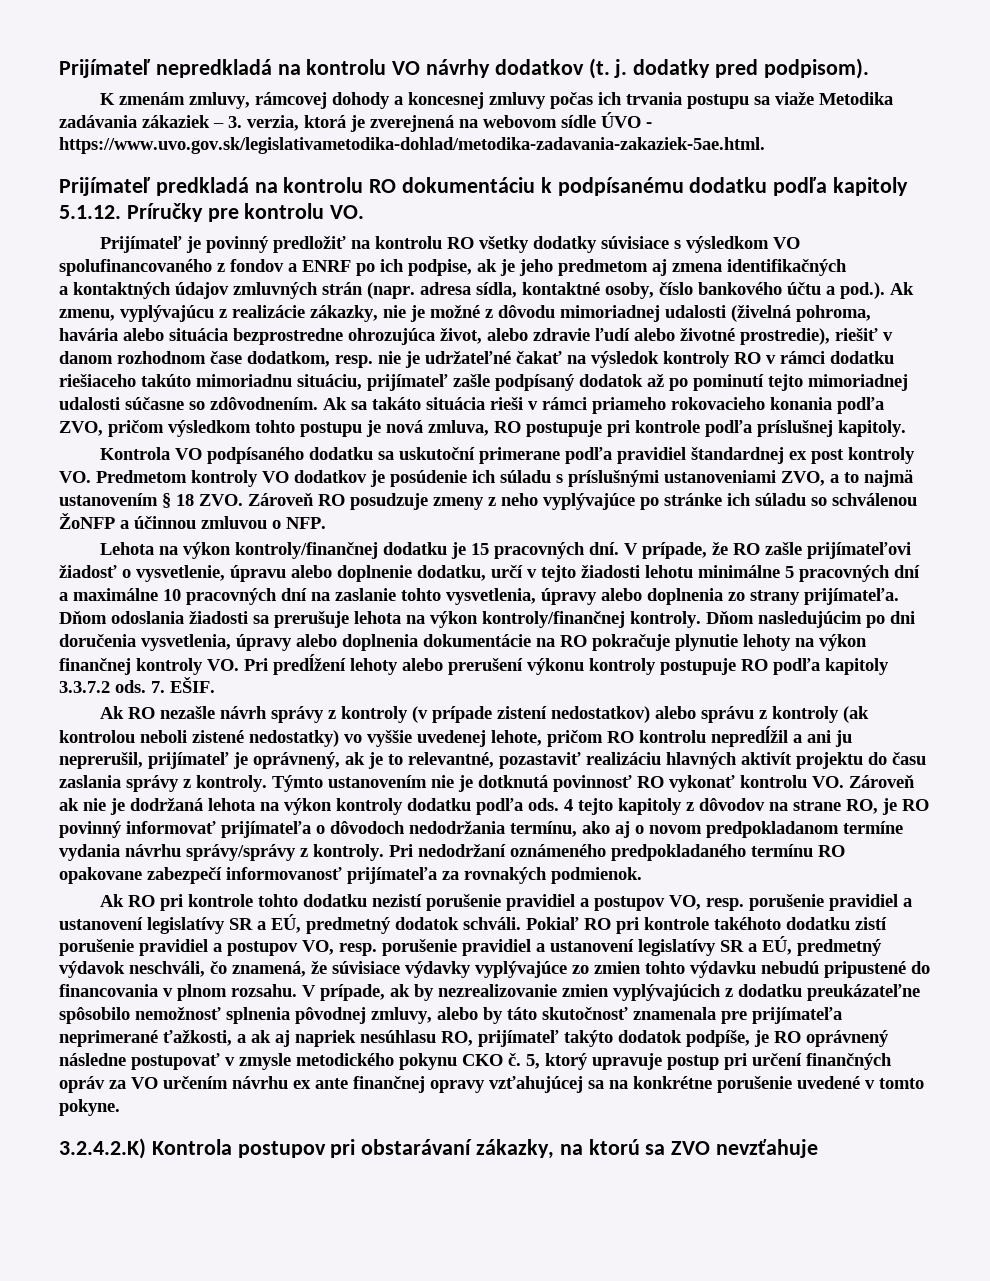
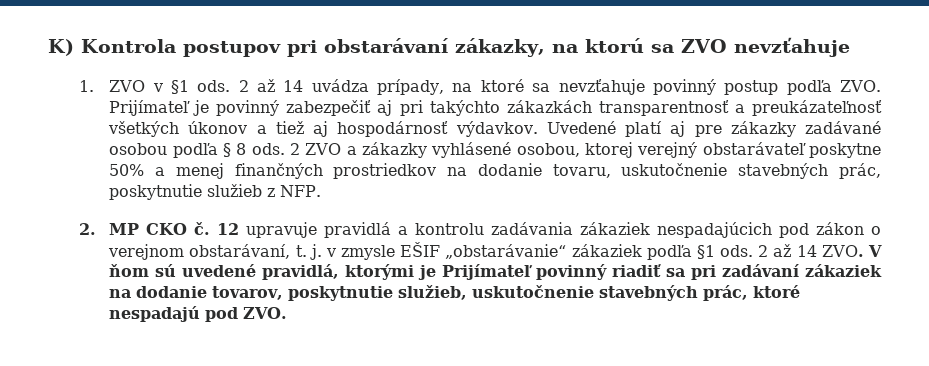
- Prijímateľ nepredkladá na kontrolu VO návrhy dodatkov (t. j. dodatky pred podpisom).
- K zmenám zmluvy, rámcovej dohody a koncesnej zmluvy počas ich trvania postupu sa viaže Metodika zadávania zákaziek – 3. verzia, ktorá je zverejnená na webovom sídle ÚVO - https://www.uvo.gov.sk/legislativametodika-dohlad/metodika-zadavania-zakaziek-5ae.html.
- Prijímateľ predkladá na kontrolu RO dokumentáciu k podpísanému dodatku podľa kapitoly 5.1.12. Príručky pre kontrolu VO.
- Prijímateľ je povinný predložiť na kontrolu RO všetky dodatky súvisiace s výsledkom VO spolufinancovaného z fondov a ENRF po ich podpise, ak je jeho predmetom aj zmena identifikačných
- a kontaktných údajov zmluvných strán (napr. adresa sídla, kontaktné osoby, číslo bankového účtu a pod.). Ak zmenu, vyplývajúcu z realizácie zákazky, nie je možné z dôvodu mimoriadnej udalosti (živelná pohroma, havária alebo situácia bezprostredne ohrozujúca život, alebo zdravie ľudí alebo životné prostredie), riešiť v danom rozhodnom čase dodatkom, resp. nie je udržateľné čakať na výsledok kontroly RO v rámci dodatku riešiaceho takúto mimoriadnu situáciu, prijímateľ zašle podpísaný dodatok až po pominutí tejto mimoriadnej udalosti súčasne so zdôvodnením. Ak sa takáto situácia rieši v rámci priameho rokovacieho konania podľa ZVO, pričom výsledkom tohto postupu je nová zmluva, RO postupuje pri kontrole podľa príslušnej kapitoly.
- Kontrola VO podpísaného dodatku sa uskutoční primerane podľa pravidiel štandardnej ex post kontroly VO. Predmetom kontroly VO dodatkov je posúdenie ich súladu s príslušnými ustanoveniami ZVO, a to najmä ustanovením § 18 ZVO. Zároveň RO posudzuje zmeny z neho vyplývajúce po stránke ich súladu so schválenou ŽoNFP a účinnou zmluvou o NFP.
- Lehota na výkon kontroly/finančnej dodatku je 15 pracovných dní. V prípade, že RO zašle prijímateľovi žiadosť o vysvetlenie, úpravu alebo doplnenie dodatku, určí v tejto žiadosti lehotu minimálne 5 pracovných dní a maximálne 10 pracovných dní na zaslanie tohto vysvetlenia, úpravy alebo doplnenia zo strany prijímateľa. Dňom odoslania žiadosti sa prerušuje lehota na výkon kontroly/finančnej kontroly. Dňom nasledujúcim po dni doručenia vysvetlenia, úpravy alebo doplnenia dokumentácie na RO pokračuje plynutie lehoty na výkon finančnej kontroly VO. Pri predĺžení lehoty alebo prerušení výkonu kontroly postupuje RO podľa kapitoly 3.3.7.2 ods. 7. EŠIF.
- Ak RO nezašle návrh správy z kontroly (v prípade zistení nedostatkov) alebo správu z kontroly (ak kontrolou neboli zistené nedostatky) vo vyššie uvedenej lehote, pričom RO kontrolu nepredĺžil a ani ju neprerušil, prijímateľ je oprávnený, ak je to relevantné, pozastaviť realizáciu hlavných aktivít projektu do času zaslania správy z kontroly. Týmto ustanovením nie je dotknutá povinnosť RO vykonať kontrolu VO. Zároveň ak nie je dodržaná lehota na výkon kontroly dodatku podľa ods. 4 tejto kapitoly z dôvodov na strane RO, je RO povinný informovať prijímateľa o dôvodoch nedodržania termínu, ako aj o novom predpokladanom termíne vydania návrhu správy/správy z kontroly. Pri nedodržaní oznámeného predpokladaného termínu RO opakovane zabezpečí informovanosť prijímateľa za rovnakých podmienok.
- Ak RO pri kontrole tohto dodatku nezistí porušenie pravidiel a postupov VO, resp. porušenie pravidiel a ustanovení legislatívy SR a EÚ, predmetný dodatok schváli. Pokiaľ RO pri kontrole takéhoto dodatku zistí porušenie pravidiel a postupov VO, resp. porušenie pravidiel a ustanovení legislatívy SR a EÚ, predmetný výdavok neschváli, čo znamená, že súvisiace výdavky vyplývajúce zo zmien tohto výdavku nebudú pripustené do financovania v plnom rozsahu. V prípade, ak by nezrealizovanie zmien vyplývajúcich z dodatku preukázateľne spôsobilo nemožnosť splnenia pôvodnej zmluvy, alebo by táto skutočnosť znamenala pre prijímateľa neprimerané ťažkosti, a ak aj napriek nesúhlasu RO, prijímateľ takýto dodatok podpíše, je RO oprávnený následne postupovať v zmysle metodického pokynu CKO č. 5, ktorý upravuje postup pri určení finančných opráv za VO určením návrhu ex ante finančnej opravy vzťahujúcej sa na konkrétne porušenie uvedené v tomto pokyne.
- 3.2.4.2.K) Kontrola postupov pri obstarávaní zákazky, na ktorú sa ZVO nevzťahuje
+ K) Kontrola postupov pri obstarávaní zákazky, na ktorú sa ZVO nevzťahuje
+ 1. ZVO v §1 ods. 2 až 14 uvádza prípady, na ktoré sa nevzťahuje povinný postup podľa ZVO. Prijímateľ je povinný zabezpečiť aj pri takýchto zákazkách transparentnosť a preukázateľnosť všetkých úkonov a tiež aj hospodárnosť výdavkov. Uvedené platí aj pre zákazky zadávané osobou podľa § 8 ods. 2 ZVO a zákazky vyhlásené osobou, ktorej verejný obstarávateľ poskytne 50% a menej finančných prostriedkov na dodanie tovaru, uskutočnenie stavebných prác, poskytnutie služieb z NFP.
+ 2. MP CKO č. 12 upravuje pravidlá a kontrolu zadávania zákaziek nespadajúcich pod zákon o verejnom obstarávaní, t. j. v zmysle EŠIF „obstarávanie“ zákaziek podľa §1 ods. 2 až 14 ZVO. V ňom sú uvedené pravidlá, ktorými je Prijímateľ povinný riadiť sa pri zadávaní zákaziek na dodanie tovarov, poskytnutie služieb, uskutočnenie stavebných prác, ktoré nespadajú pod ZVO.

